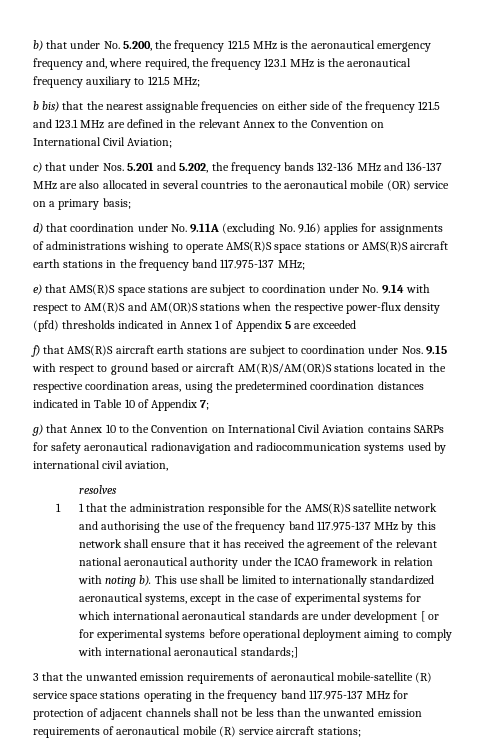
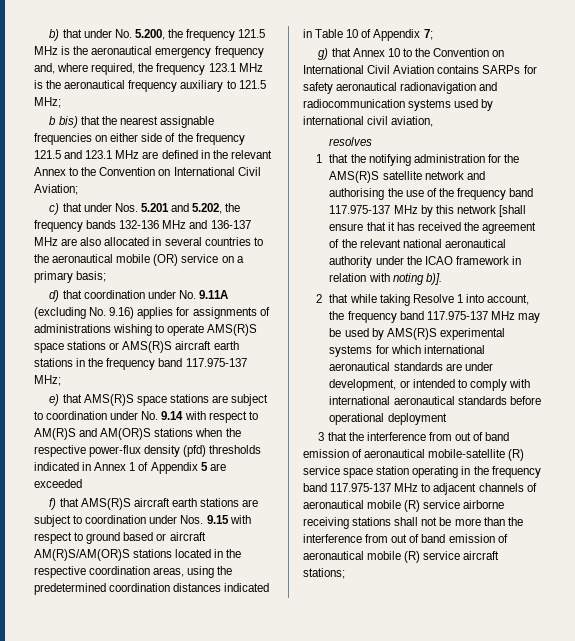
- 1 1 that the administration responsible for the AMS(R)S satellite network and authorising the use of the frequency band 117.975-137 MHz by this network shall ensure that it has received the agreement of the relevant national aeronautical authority under the ICAO framework in relation with noting b). This use shall be limited to internationally standardized aeronautical systems, except in the case of experimental systems for which international aeronautical standards are under development [ or for experimental systems before operational deployment aiming to comply with international aeronautical standards;]
+ 1 that the notifying administration for the AMS(R)S satellite network and authorising the use of the frequency band 117.975-137 MHz by this network [shall ensure that it has received the agreement of the relevant national aeronautical authority under the ICAO framework in relation with noting b)].
+ 2 that while taking Resolve 1 into account, the frequency band 117.975-137 MHz may be used by AMS(R)S experimental systems for which international aeronautical standards are under development, or intended to comply with international aeronautical standards before operational deployment
- 3 that the unwanted emission requirements of aeronautical mobile-satellite (R) service space stations operating in the frequency band 117.975-137 MHz for protection of adjacent channels shall not be less than the unwanted emission requirements of aeronautical mobile (R) service aircraft stations;
+ 3 that the interference from out of band emission of aeronautical mobile-satellite (R) service space station operating in the frequency band 117.975-137 MHz to adjacent channels of aeronautical mobile (R) service airborne receiving stations shall not be more than the interference from out of band emission of aeronautical mobile (R) service aircraft stations;

